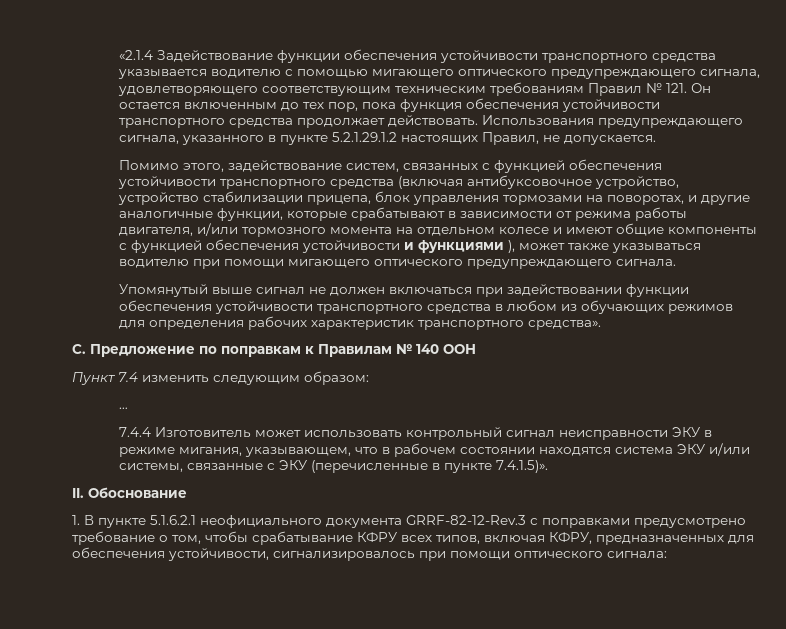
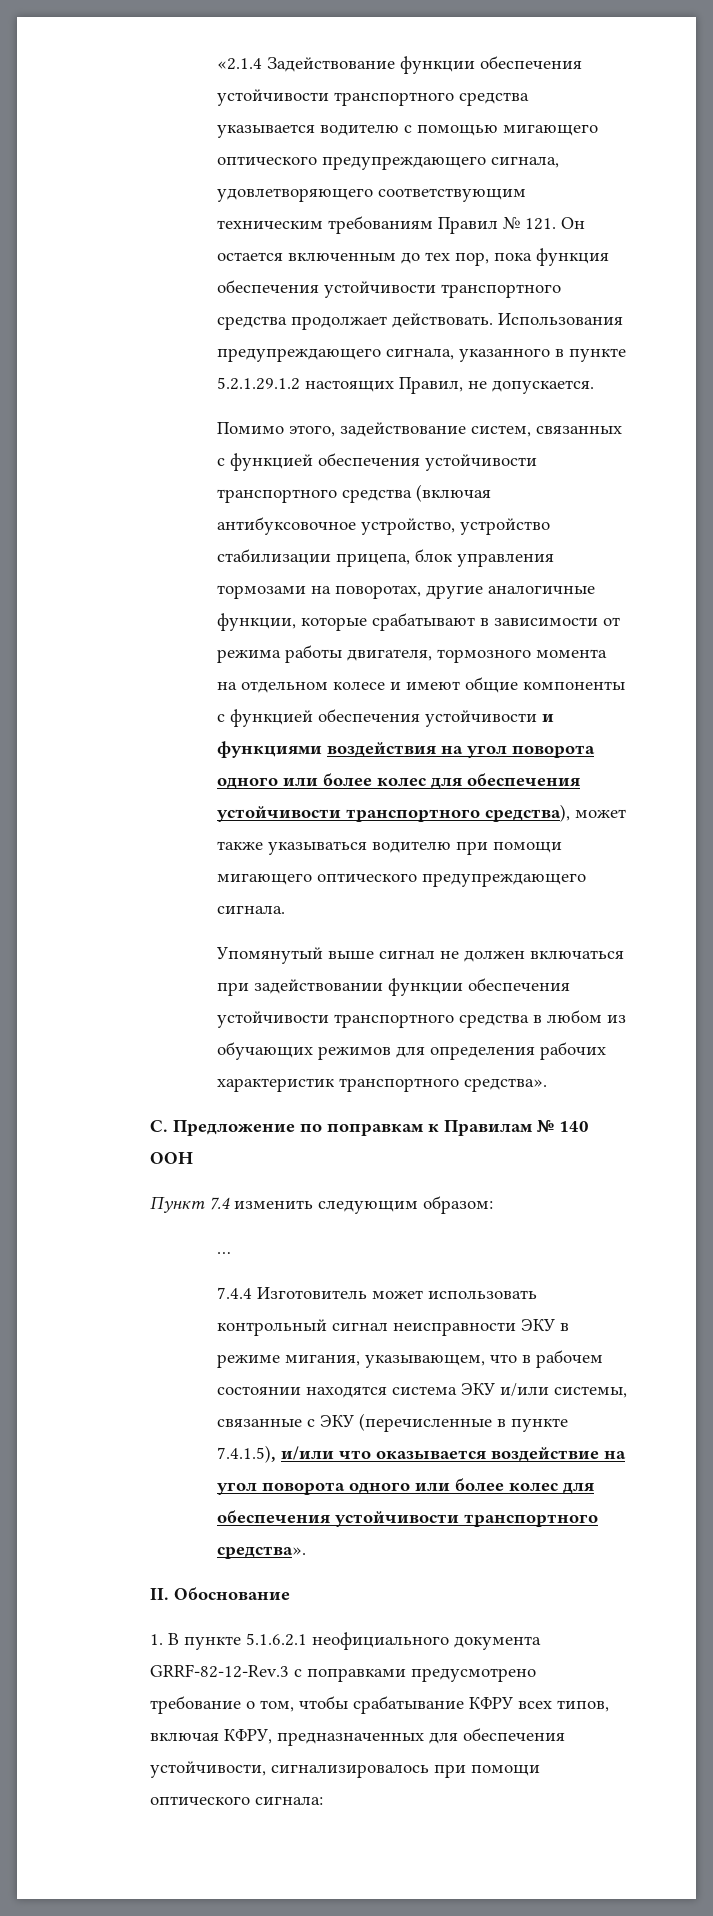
- Помимо этого, задействование систем, связанных с функцией обеспечения устойчивости транспортного средства (включая антибуксовочное устройство, устройство стабилизации прицепа, блок управления тормозами на поворотах, и другие аналогичные функции, которые срабатывают в зависимости от режима работы двигателя, и/или тормозного момента на отдельном колесе и имеют общие компоненты с функцией обеспечения устойчивости и функциями ), может также указываться водителю при помощи мигающего оптического предупреждающего сигнала.
+ Помимо этого, задействование систем, связанных с функцией обеспечения устойчивости транспортного средства (включая антибуксовочное устройство, устройство стабилизации прицепа, блок управления тормозами на поворотах, другие аналогичные функции, которые срабатывают в зависимости от режима работы двигателя, тормозного момента на отдельном колесе и имеют общие компоненты с функцией обеспечения устойчивости и функциями воздействия на угол поворота одного или более колес для обеспечения устойчивости транспортного средства), может также указываться водителю при помощи мигающего оптического предупреждающего сигнала.
- 7.4.4 Изготовитель может использовать контрольный сигнал неисправности ЭКУ в режиме мигания, указывающем, что в рабочем состоянии находятся система ЭКУ и/или системы, связанные с ЭКУ (перечисленные в пункте 7.4.1.5)».
+ 7.4.4 Изготовитель может использовать контрольный сигнал неисправности ЭКУ в режиме мигания, указывающем, что в рабочем состоянии находятся система ЭКУ и/или системы, связанные с ЭКУ (перечисленные в пункте 7.4.1.5), и/или что оказывается воздействие на угол поворота одного или более колес для обеспечения устойчивости транспортного средства».

